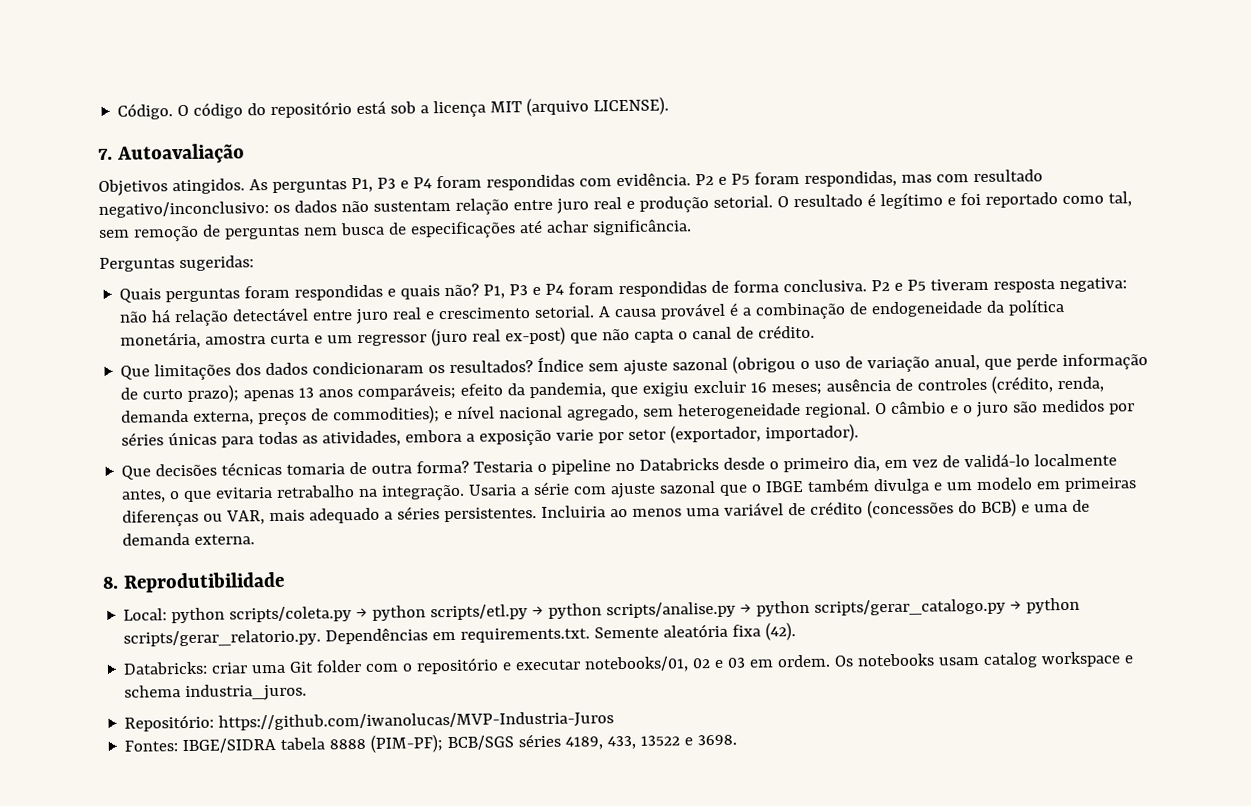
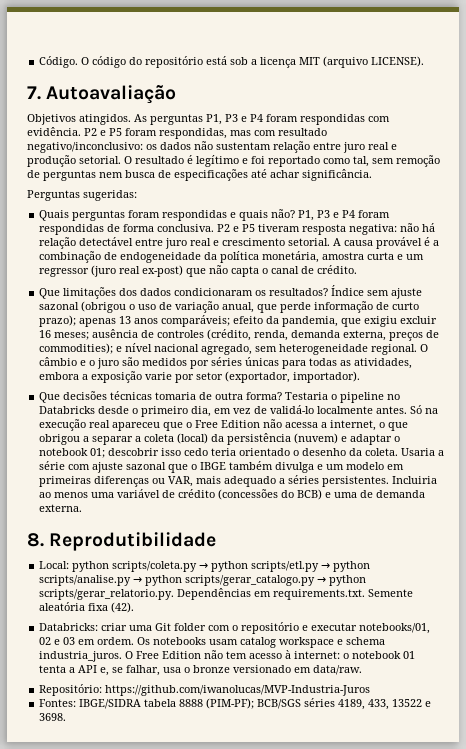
- Testaria o pipeline no Databricks desde o primeiro dia, em vez de validá-lo localmente antes, o que evitaria retrabalho na integração.
+ Testaria o pipeline no Databricks desde o primeiro dia, em vez de validá-lo localmente antes. Só na execução real apareceu que o Free Edition não acessa a internet, o que obrigou a separar a coleta (local) da persistência (nuvem) e adaptar o notebook 01; descobrir isso cedo teria orientado o desenho da coleta.
+ O Free Edition não tem acesso à internet: o notebook 01 tenta a API e, se falhar, usa o bronze versionado em data/raw.

